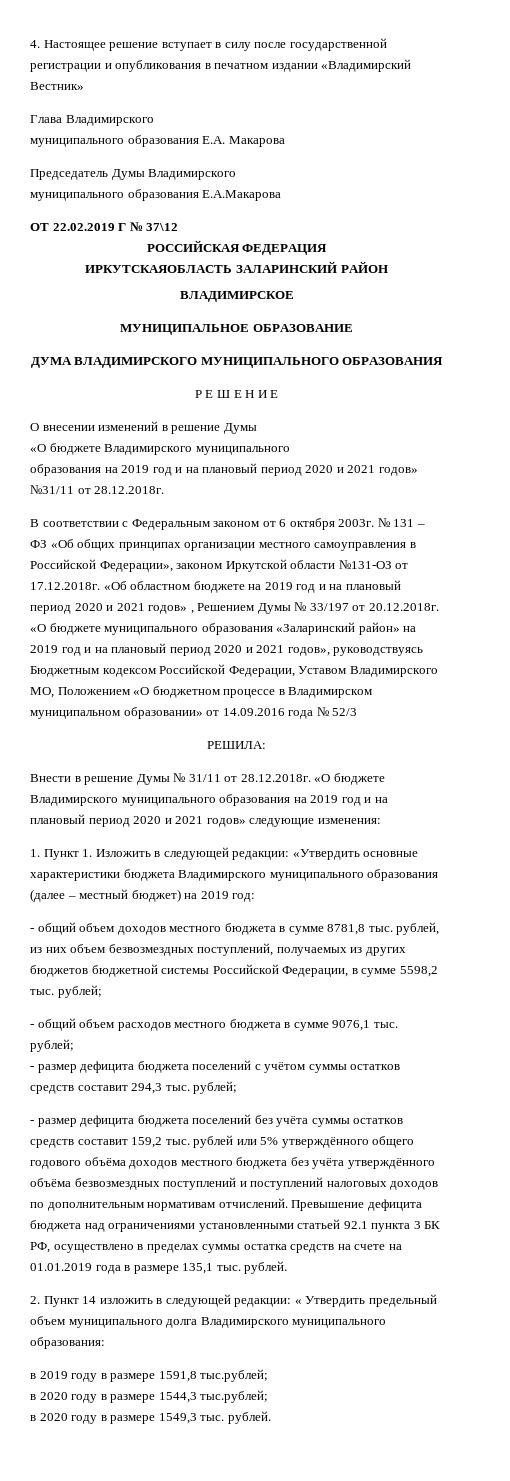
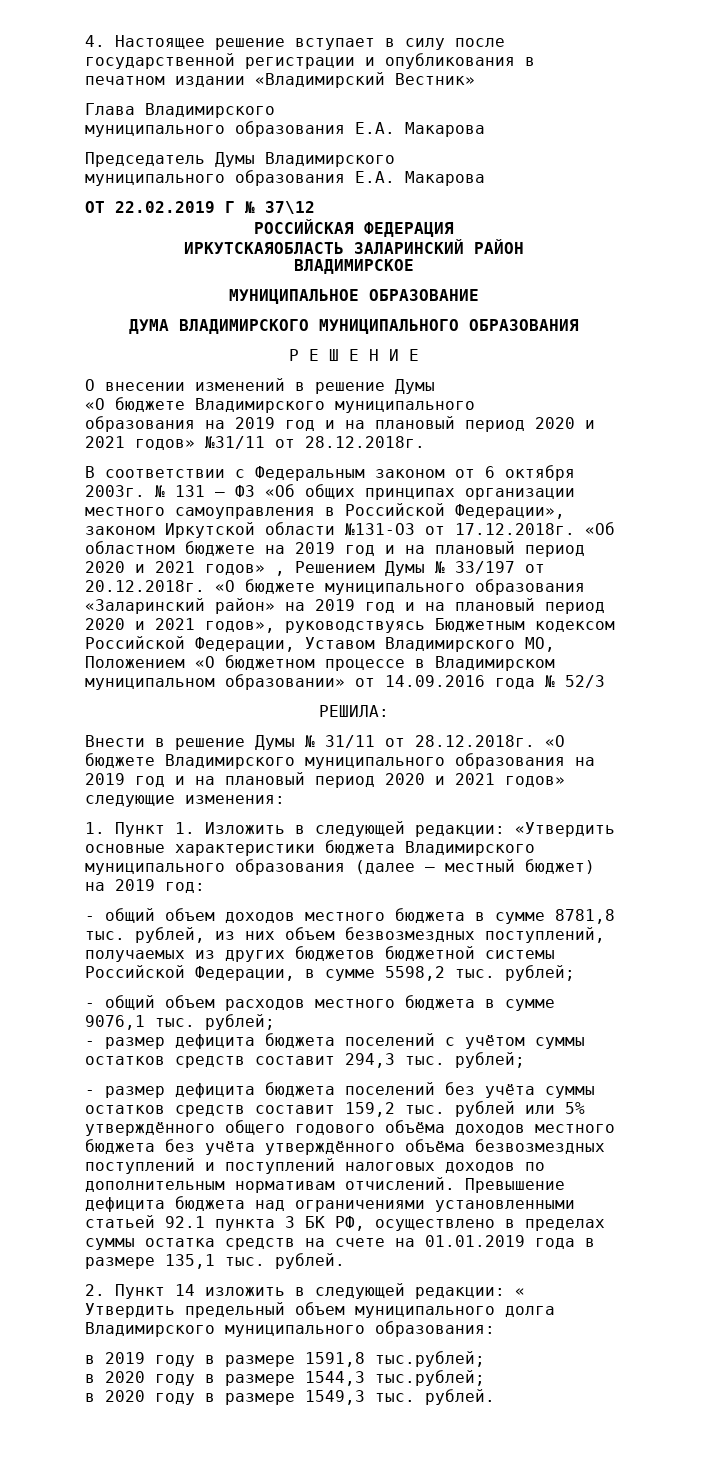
  Председатель Думы Владимирского
- муниципального образования Е.А.Макарова
+ муниципального образования Е.А. Макарова

